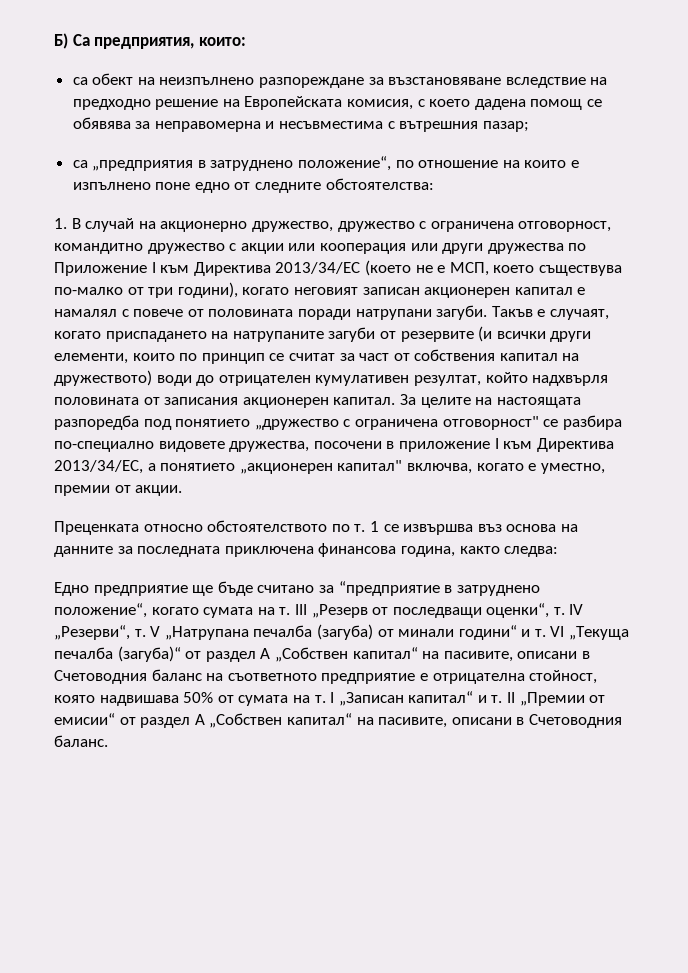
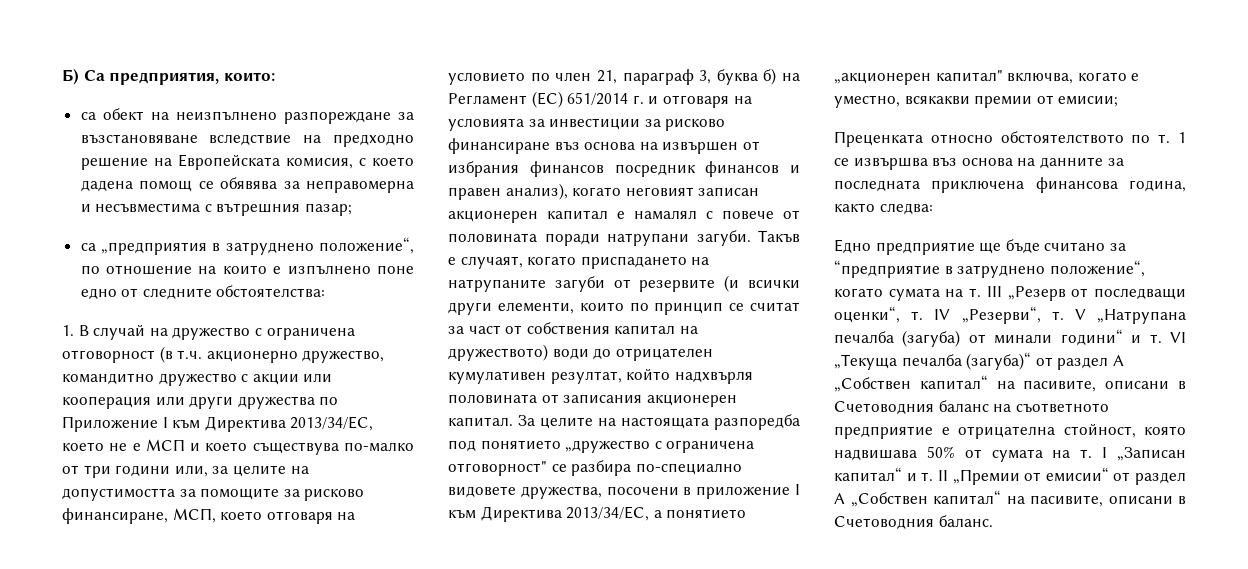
- 1. В случай на акционерно дружество, дружество с ограничена отговорност, командитно дружество с акции или кооперация или други дружества по Приложение I към Директива 2013/34/ЕС (което не е МСП, което съществува по-малко от три години), когато неговият записан акционерен капитал е намалял с повече от половината поради натрупани загуби.
+ 1. В случай на дружество с ограничена отговорност (в т.ч. акционерно дружество, командитно дружество с акции или кооперация или други дружества по Приложение I към Директива 2013/34/ЕС, което не е МСП и което съществува по-малко от три години или, за целите на допустимостта за помощите за рисково финансиране, МСП, което отговаря на условието по член 21, параграф 3, буква б) на Регламент (ЕС) 651/2014 г. и отговаря на условията за инвестиции за рисково финансиране въз основа на извършен от избрания финансов посредник финансов и правен анализ), когато неговият записан акционерен капитал е намалял с повече от половината поради натрупани загуби.
- За целите на настоящата разпоредба под понятието „дружество с ограничена отговорност" се разбира по-специално видовете дружества, посочени в приложение I към Директива 2013/34/ЕС, а понятието „акционерен капитал" включва, когато е уместно, премии от акции.
+ За целите на настоящата разпоредба под понятието „дружество с ограничена отговорност" се разбира по-специално видовете дружества, посочени в приложение I към Директива 2013/34/ЕС, а понятието „акционерен капитал" включва, когато е уместно, всякакви премии от емисии;

